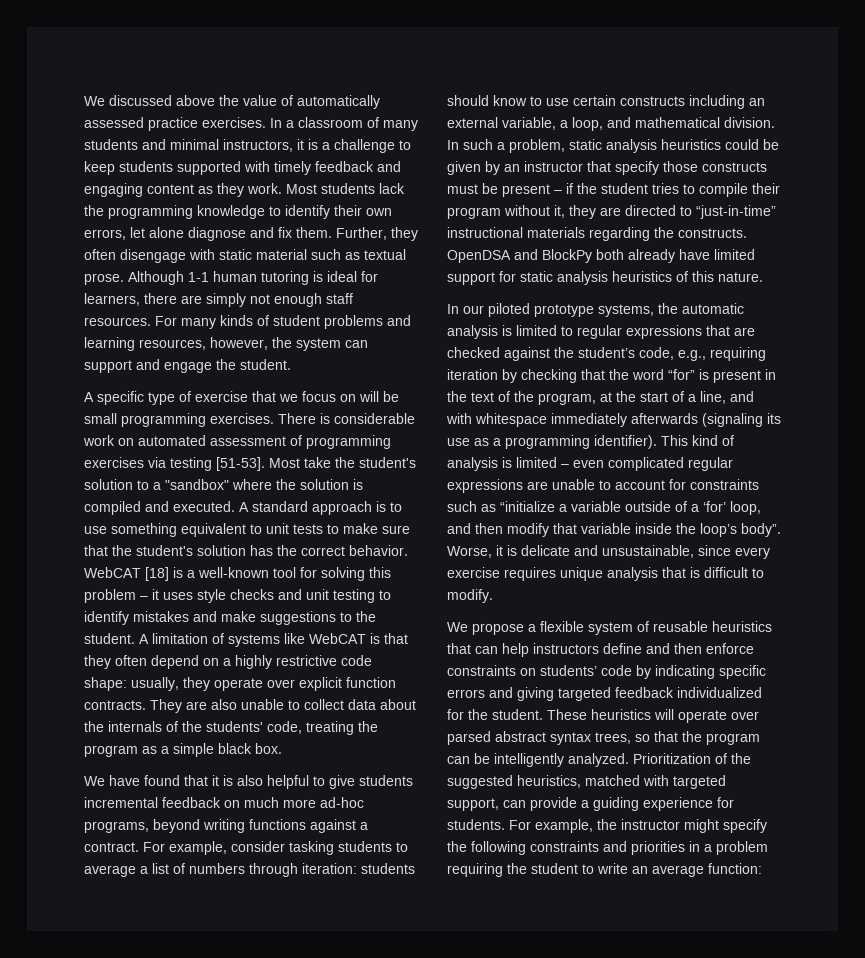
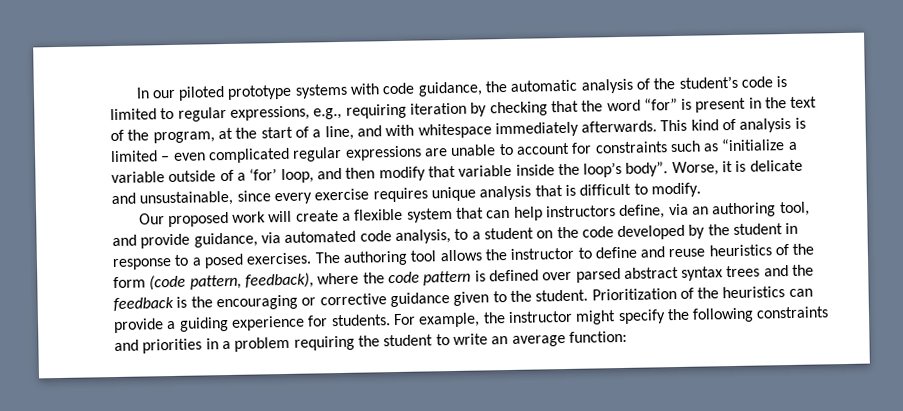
- We discussed above the value of automatically assessed practice exercises. In a classroom of many students and minimal instructors, it is a challenge to keep students supported with timely feedback and engaging content as they work. Most students lack the programming knowledge to identify their own errors, let alone diagnose and fix them. Further, they often disengage with static material such as textual prose. Although 1-1 human tutoring is ideal for learners, there are simply not enough staff resources. For many kinds of student problems and learning resources, however, the system can support and engage the student.
- A specific type of exercise that we focus on will be small programming exercises. There is considerable work on automated assessment of programming exercises via testing [51-53]. Most take the student's solution to a "sandbox" where the solution is compiled and executed. A standard approach is to use something equivalent to unit tests to make sure that the student's solution has the correct behavior. WebCAT [18] is a well-known tool for solving this problem – it uses style checks and unit testing to identify mistakes and make suggestions to the student. A limitation of systems like WebCAT is that they often depend on a highly restrictive code shape: usually, they operate over explicit function contracts. They are also unable to collect data about the internals of the students' code, treating the program as a simple black box.
- We have found that it is also helpful to give students incremental feedback on much more ad-hoc programs, beyond writing functions against a contract. For example, consider tasking students to average a list of numbers through iteration: students should know to use certain constructs including an external variable, a loop, and mathematical division. In such a problem, static analysis heuristics could be given by an instructor that specify those constructs must be present – if the student tries to compile their program without it, they are directed to “just-in-time” instructional materials regarding the constructs. OpenDSA and BlockPy both already have limited support for static analysis heuristics of this nature.
- In our piloted prototype systems, the automatic analysis is limited to regular expressions that are checked against the student’s code, e.g., requiring iteration by checking that the word “for” is present in the text of the program, at the start of a line, and with whitespace immediately afterwards (signaling its use as a programming identifier).
+ In our piloted prototype systems with code guidance, the automatic analysis of the student’s code is limited to regular expressions, e.g., requiring iteration by checking that the word “for” is present in the text of the program, at the start of a line, and with whitespace immediately afterwards.
- We propose a flexible system of reusable heuristics that can help instructors define and then enforce constraints on students’ code by indicating specific errors and giving targeted feedback individualized for the student. These heuristics will operate over parsed abstract syntax trees, so that the program can be intelligently analyzed. Prioritization of the suggested heuristics, matched with targeted support, can provide a guiding experience for students.
+ Our proposed work will create a flexible system that can help instructors define, via an authoring tool, and provide guidance, via automated code analysis, to a student on the code developed by the student in response to a posed exercises. The authoring tool allows the instructor to define and reuse heuristics of the form (code pattern, feedback), where the code pattern is defined over parsed abstract syntax trees and the feedback is the encouraging or corrective guidance given to the student. Prioritization of the heuristics can provide a guiding experience for students.

